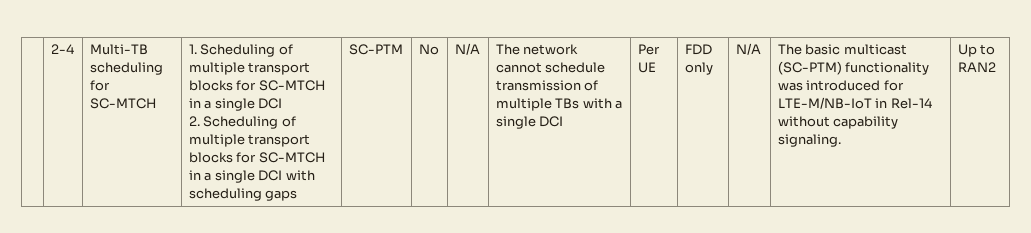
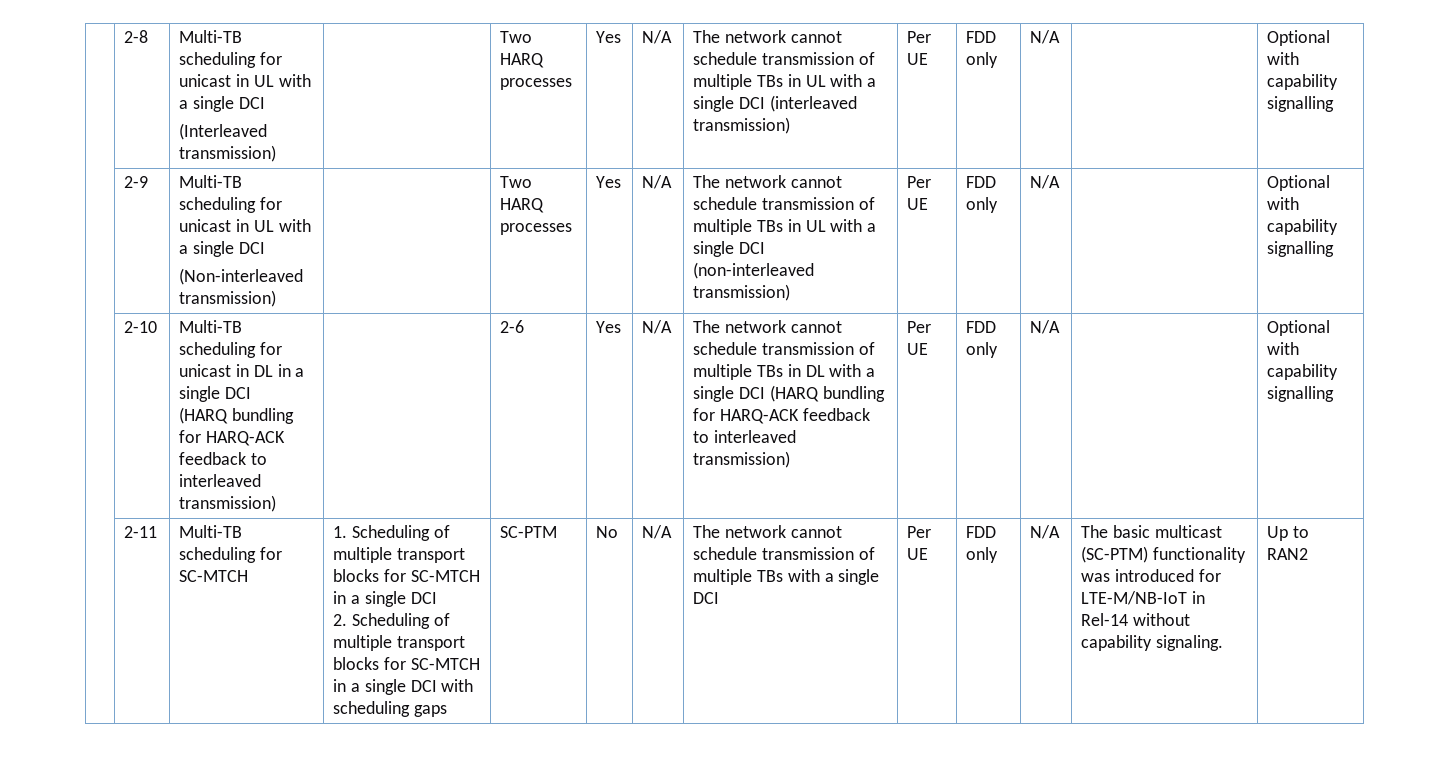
- 2-4
+ 2-8 | Multi-TB scheduling for unicast in UL with a single DCI
+ (Interleaved transmission) | | Two HARQ processes | Yes | N/A | The network cannot schedule transmission of multiple TBs in UL with a single DCI (interleaved transmission) | Per UE | FDD only | N/A | | Optional with capability signalling
+ | 2-9 | Multi-TB scheduling for unicast in UL with a single DCI
+ (Non-interleaved transmission) | | Two HARQ processes | Yes | N/A | The network cannot schedule transmission of multiple TBs in UL with a single DCI (non-interleaved transmission) | Per UE | FDD only | N/A | | Optional with capability signalling
+ | 2-10 | Multi-TB scheduling for unicast in DL in a single DCI
+ (HARQ bundling for HARQ-ACK feedback to interleaved transmission) | | 2-6 | Yes | N/A | The network cannot schedule transmission of multiple TBs in DL with a single DCI (HARQ bundling for HARQ-ACK feedback to interleaved transmission) | Per UE | FDD only | N/A | | Optional with capability signalling
+ | 2-11

